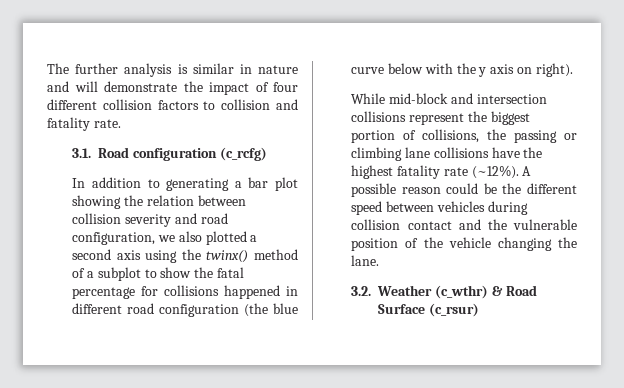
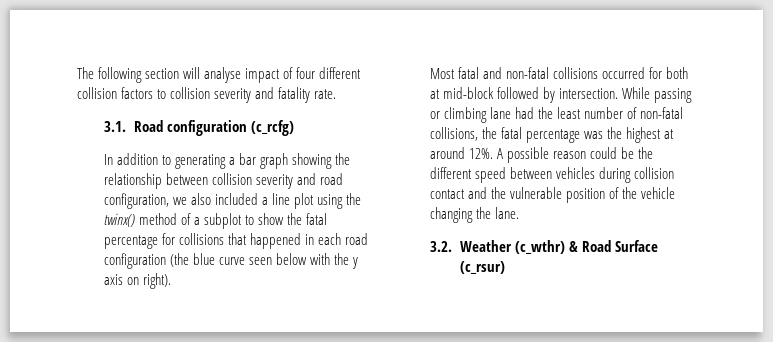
- The further analysis is similar in nature and will demonstrate the impact of four different collision factors to collision and fatality rate.
+ The following section will analyse impact of four different collision factors to collision severity and fatality rate.
- In addition to generating a bar plot showing the relation between collision severity and road configuration, we also plotted a second axis using the twinx() method of a subplot to show the fatal percentage for collisions happened in different road configuration (the blue curve below with the y axis on right).
+ In addition to generating a bar graph showing the relationship between collision severity and road configuration, we also included a line plot using the twinx() method of a subplot to show the fatal percentage for collisions that happened in each road configuration (the blue curve seen below with the y axis on right).
- While mid-block and intersection collisions represent the biggest portion of collisions, the passing or climbing lane collisions have the highest fatality rate (~12%).
+ Most fatal and non-fatal collisions occurred for both at mid-block followed by intersection. While passing or climbing lane had the least number of non-fatal collisions, the fatal percentage was the highest at around 12%.

